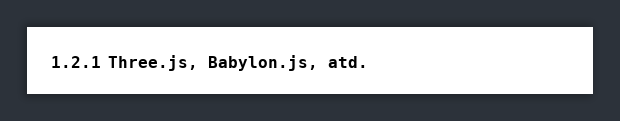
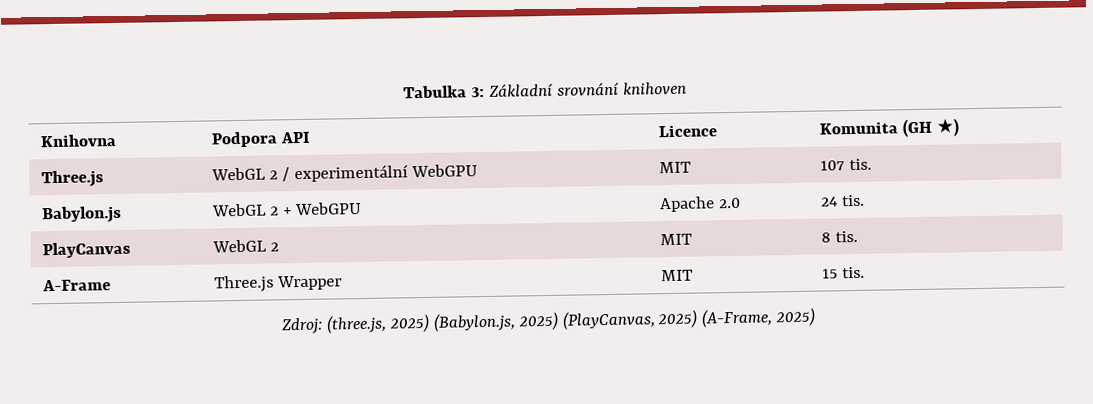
- 1.2.1 Three.js, Babylon.js, atd.
+ Tabulka 3: Základní srovnání knihoven
+ Knihovna | Podpora API | Licence | Komunita (GH ★)
+ Three.js | WebGL 2 / experimentální WebGPU | MIT | 107 tis.
+ Babylon.js | WebGL 2 + WebGPU | Apache 2.0 | 24 tis.
+ PlayCanvas | WebGL 2 | MIT | 8 tis.
+ A-Frame | Three.js Wrapper | MIT | 15 tis.
+ Zdroj: (three.js, 2025) (Babylon.js, 2025) (PlayCanvas, 2025) (A-Frame, 2025)

